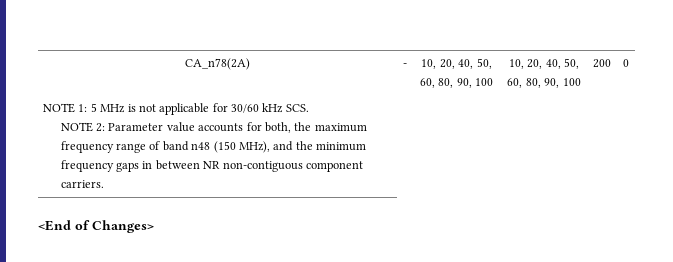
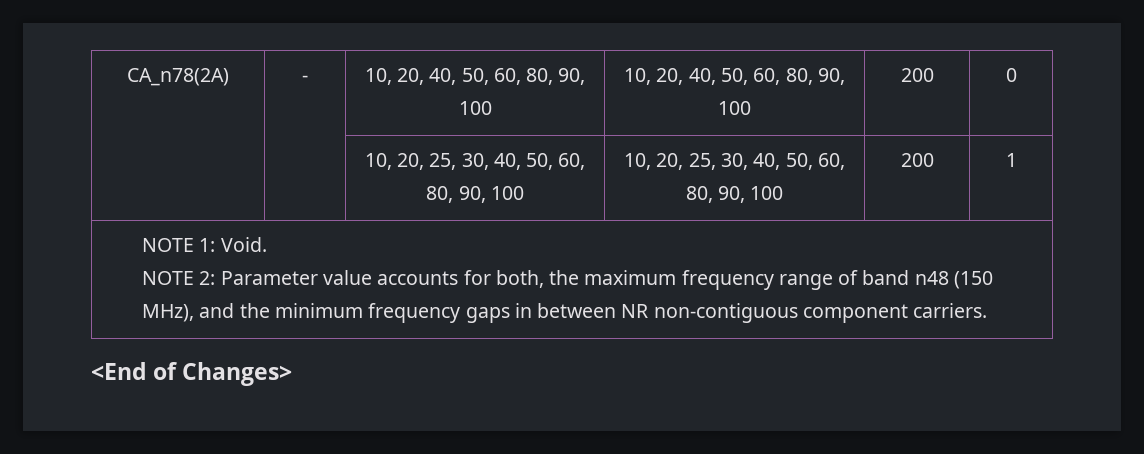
- NOTE 1: 5 MHz is not applicable for 30/60 kHz SCS.
+ | | 10, 20, 25, 30, 40, 50, 60, 80, 90, 100 | 10, 20, 25, 30, 40, 50, 60, 80, 90, 100 | 200 | 1
+ NOTE 1: Void.

